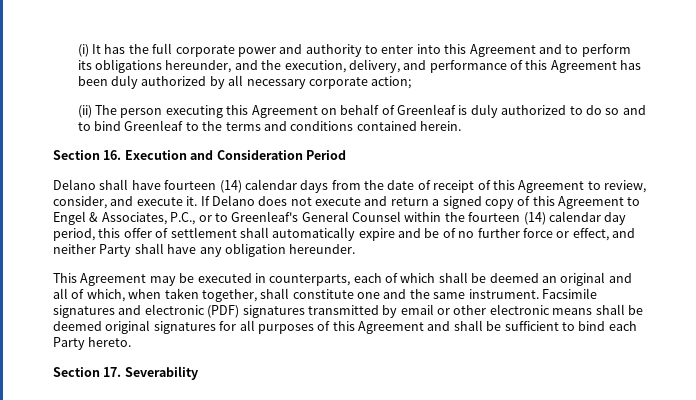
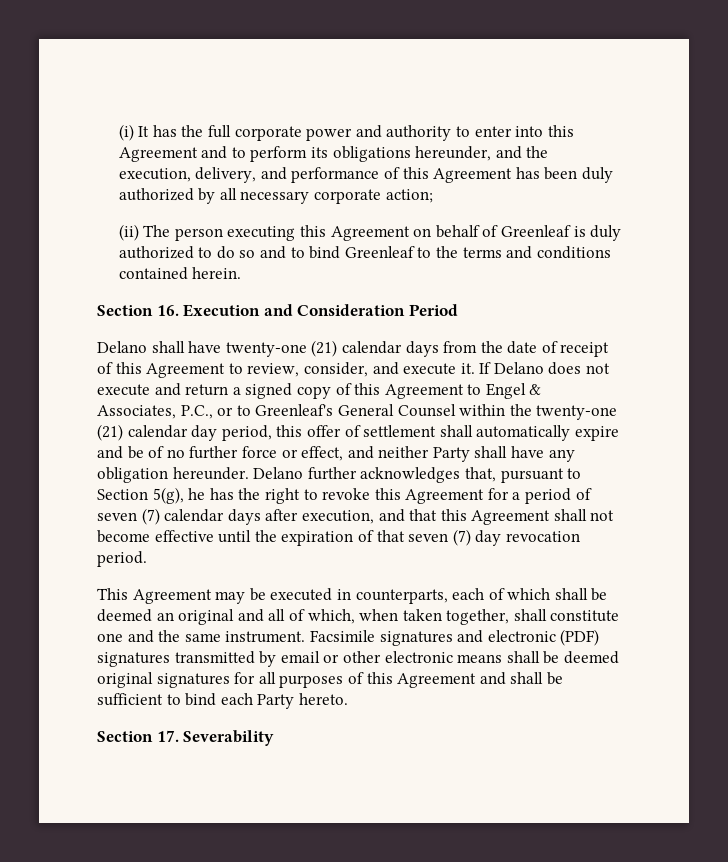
- Delano shall have fourteen (14) calendar days from the date of receipt of this Agreement to review, consider, and execute it.
+ Delano shall have twenty-one (21) calendar days from the date of receipt of this Agreement to review, consider, and execute it.
- If Delano does not execute and return a signed copy of this Agreement to Engel & Associates, P.C., or to Greenleaf's General Counsel within the fourteen (14) calendar day period, this offer of settlement shall automatically expire and be of no further force or effect, and neither Party shall have any obligation hereunder.
+ If Delano does not execute and return a signed copy of this Agreement to Engel & Associates, P.C., or to Greenleaf's General Counsel within the twenty-one (21) calendar day period, this offer of settlement shall automatically expire and be of no further force or effect, and neither Party shall have any obligation hereunder. Delano further acknowledges that, pursuant to Section 5(g), he has the right to revoke this Agreement for a period of seven (7) calendar days after execution, and that this Agreement shall not become effective until the expiration of that seven (7) day revocation period.

